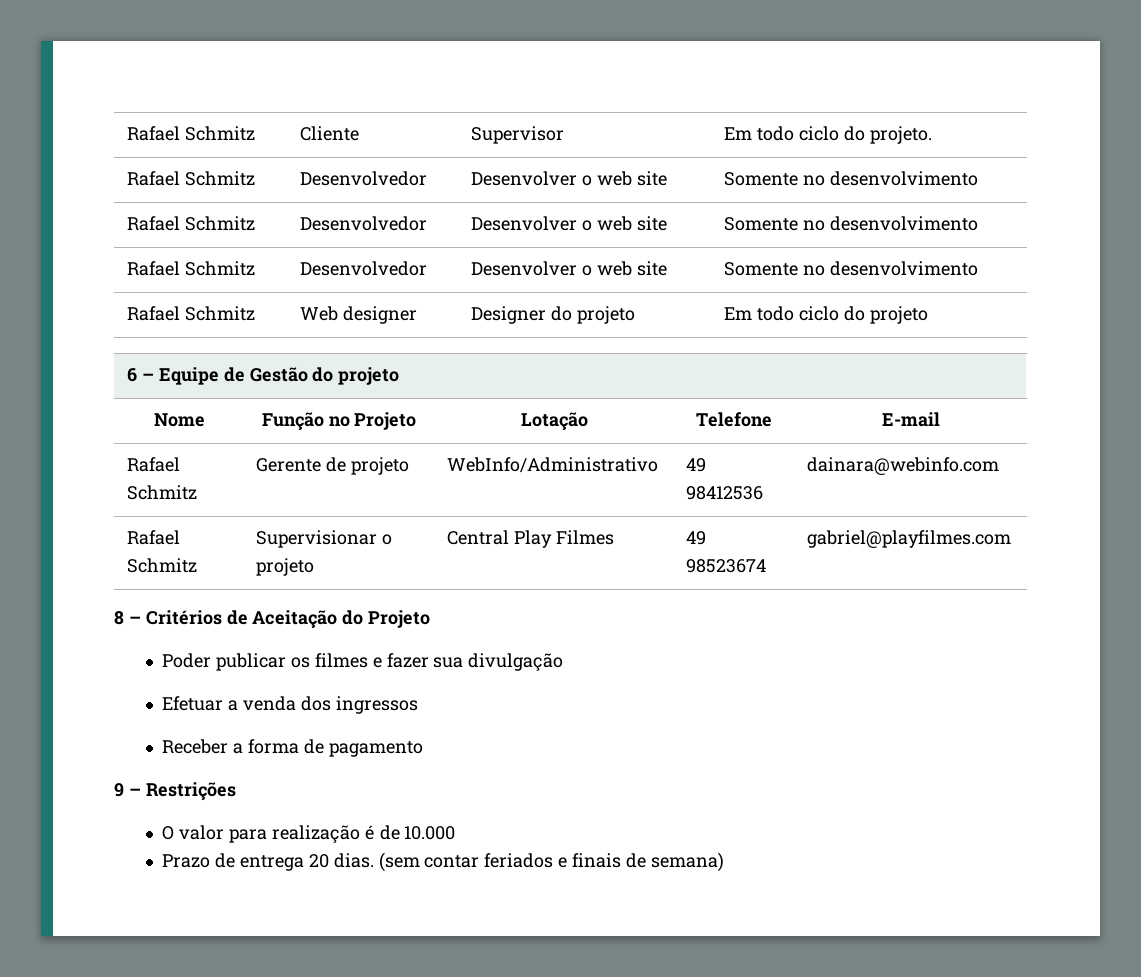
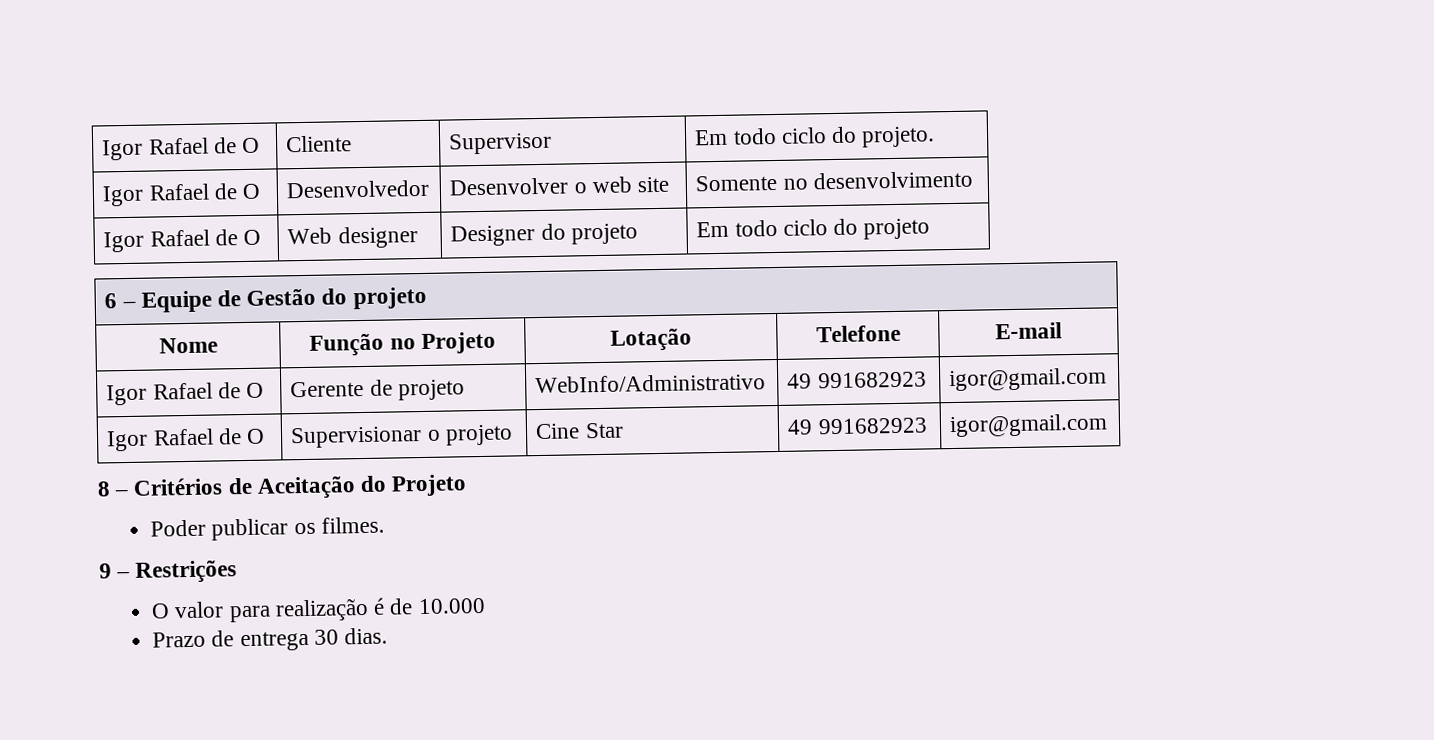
- Rafael Schmitz | Cliente | Supervisor | Em todo ciclo do projeto.
- Rafael Schmitz | Desenvolvedor | Desenvolver o web site | Somente no desenvolvimento
- Rafael Schmitz | Desenvolvedor | Desenvolver o web site | Somente no desenvolvimento
- Rafael Schmitz | Desenvolvedor | Desenvolver o web site | Somente no desenvolvimento
- Rafael Schmitz | Web designer | Designer do projeto | Em todo ciclo do projeto
+ Igor Rafael de O | Cliente | Supervisor | Em todo ciclo do projeto.
+ Igor Rafael de O | Desenvolvedor | Desenvolver o web site | Somente no desenvolvimento
+ Igor Rafael de O | Web designer | Designer do projeto | Em todo ciclo do projeto
- Rafael Schmitz | Gerente de projeto | WebInfo/Administrativo | 49 98412536 | dainara@webinfo.com
- Rafael Schmitz | Supervisionar o projeto | Central Play Filmes | 49 98523674 | gabriel@playfilmes.com
+ Igor Rafael de O | Gerente de projeto | WebInfo/Administrativo | 49 991682923 | igor@gmail.com
+ Igor Rafael de O | Supervisionar o projeto | Cine Star | 49 991682923 | igor@gmail.com
- Poder publicar os filmes e fazer sua divulgação
- Efetuar a venda dos ingressos
- Receber a forma de pagamento
+ Poder publicar os filmes.
- Prazo de entrega 20 dias. (sem contar feriados e finais de semana)
+ Prazo de entrega 30 dias.

